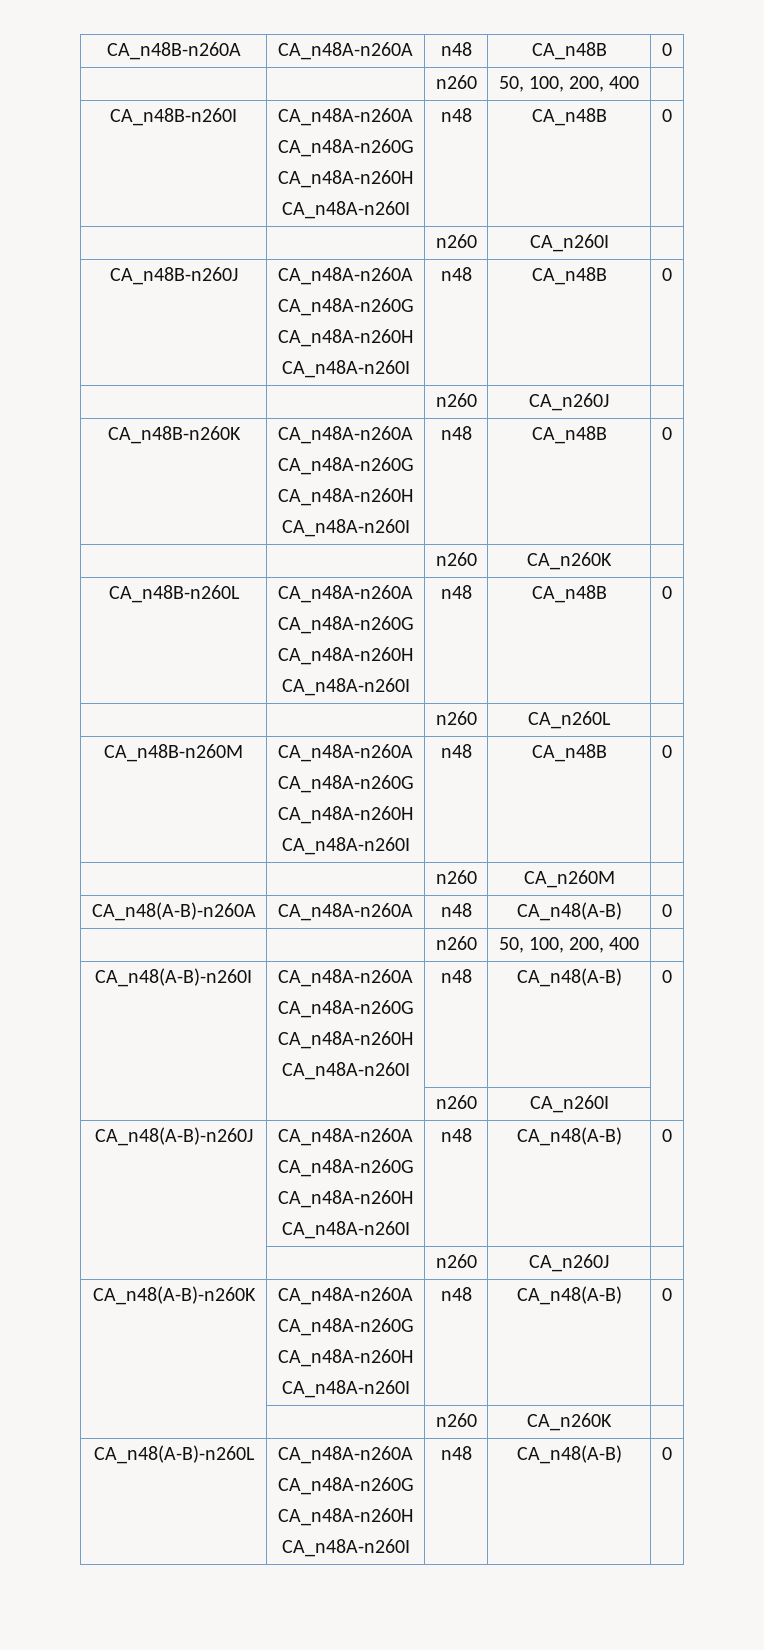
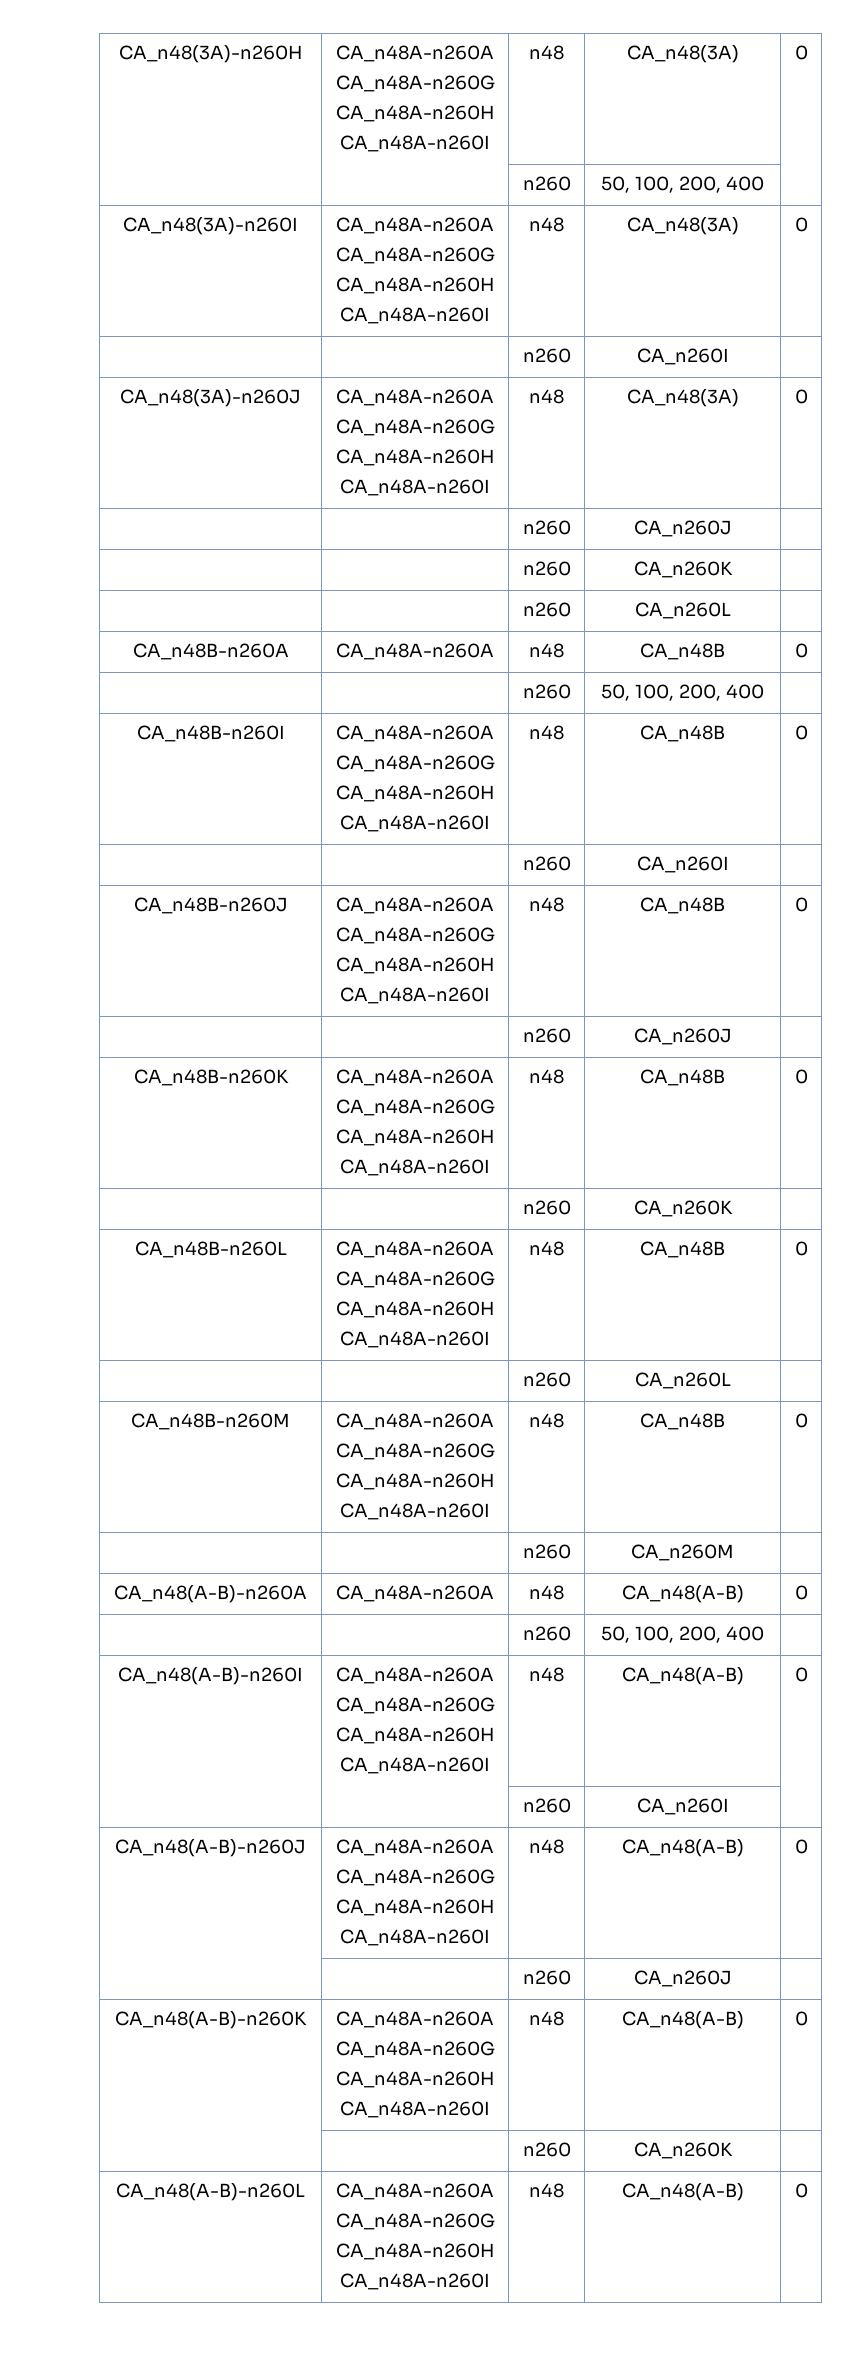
+ CA_n48(3A)-n260H | CA_n48A-n260A
+ CA_n48A-n260G
+ CA_n48A-n260H
+ CA_n48A-n260I | n48 | CA_n48(3A) | 0
+ | | n260 | 50, 100, 200, 400 |
+ CA_n48(3A)-n260I | CA_n48A-n260A
+ CA_n48A-n260G
+ CA_n48A-n260H
+ CA_n48A-n260I | n48 | CA_n48(3A) | 0
+ | | n260 | CA_n260I |
+ CA_n48(3A)-n260J | CA_n48A-n260A
+ CA_n48A-n260G
+ CA_n48A-n260H
+ CA_n48A-n260I | n48 | CA_n48(3A) | 0
+ | | n260 | CA_n260J |
+ | | n260 | CA_n260K |
+ | | n260 | CA_n260L |

